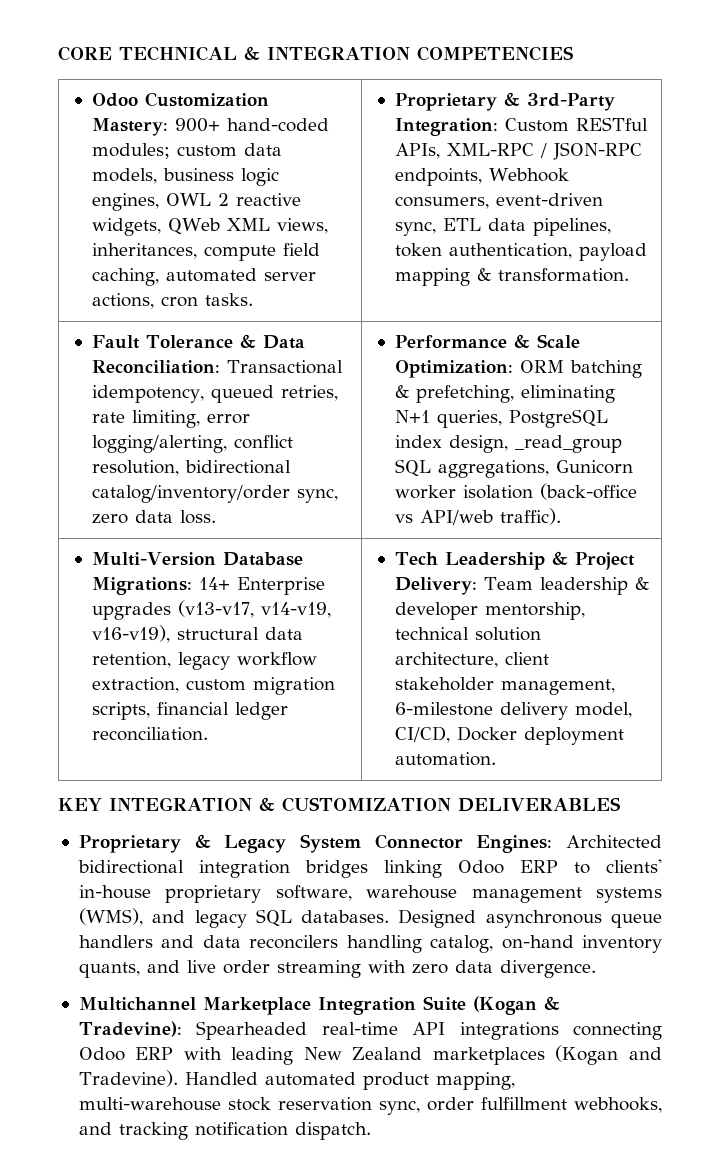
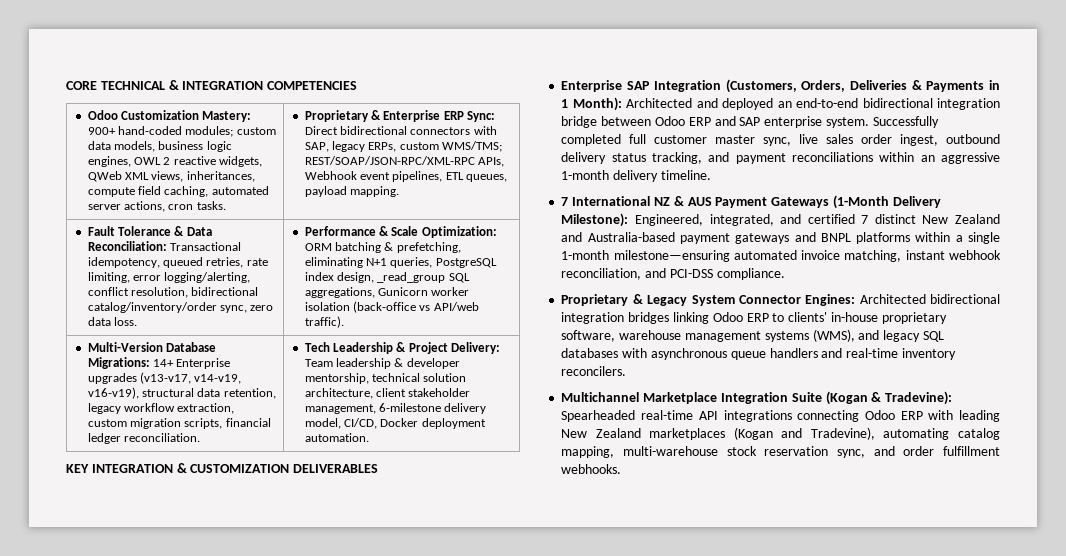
- Proprietary & 3rd-Party Integration: Custom RESTful APIs, XML-RPC / JSON-RPC endpoints, Webhook consumers, event-driven sync, ETL data pipelines, token authentication, payload mapping & transformation.
+ Proprietary & Enterprise ERP Sync: Direct bidirectional connectors with SAP, legacy ERPs, custom WMS/TMS; REST/SOAP/JSON-RPC/XML-RPC APIs, Webhook event pipelines, ETL queues, payload mapping.
+ Enterprise SAP Integration (Customers, Orders, Deliveries & Payments in 1 Month): Architected and deployed an end-to-end bidirectional integration bridge between Odoo ERP and SAP enterprise system. Successfully completed full customer master sync, live sales order ingest, outbound delivery status tracking, and payment reconciliations within an aggressive 1-month delivery timeline.
+ 7 International NZ & AUS Payment Gateways (1-Month Delivery Milestone): Engineered, integrated, and certified 7 distinct New Zealand and Australia-based payment gateways and BNPL platforms within a single 1-month milestone—ensuring automated invoice matching, instant webhook reconciliation, and PCI-DSS compliance.
- Proprietary & Legacy System Connector Engines: Architected bidirectional integration bridges linking Odoo ERP to clients' in-house proprietary software, warehouse management systems (WMS), and legacy SQL databases. Designed asynchronous queue handlers and data reconcilers handling catalog, on-hand inventory quants, and live order streaming with zero data divergence.
+ Proprietary & Legacy System Connector Engines: Architected bidirectional integration bridges linking Odoo ERP to clients' in-house proprietary software, warehouse management systems (WMS), and legacy SQL databases with asynchronous queue handlers and real-time inventory reconcilers.
- Multichannel Marketplace Integration Suite (Kogan & Tradevine): Spearheaded real-time API integrations connecting Odoo ERP with leading New Zealand marketplaces (Kogan and Tradevine). Handled automated product mapping, multi-warehouse stock reservation sync, order fulfillment webhooks, and tracking notification dispatch.
+ Multichannel Marketplace Integration Suite (Kogan & Tradevine): Spearheaded real-time API integrations connecting Odoo ERP with leading New Zealand marketplaces (Kogan and Tradevine), automating catalog mapping, multi-warehouse stock reservation sync, and order fulfillment webhooks.

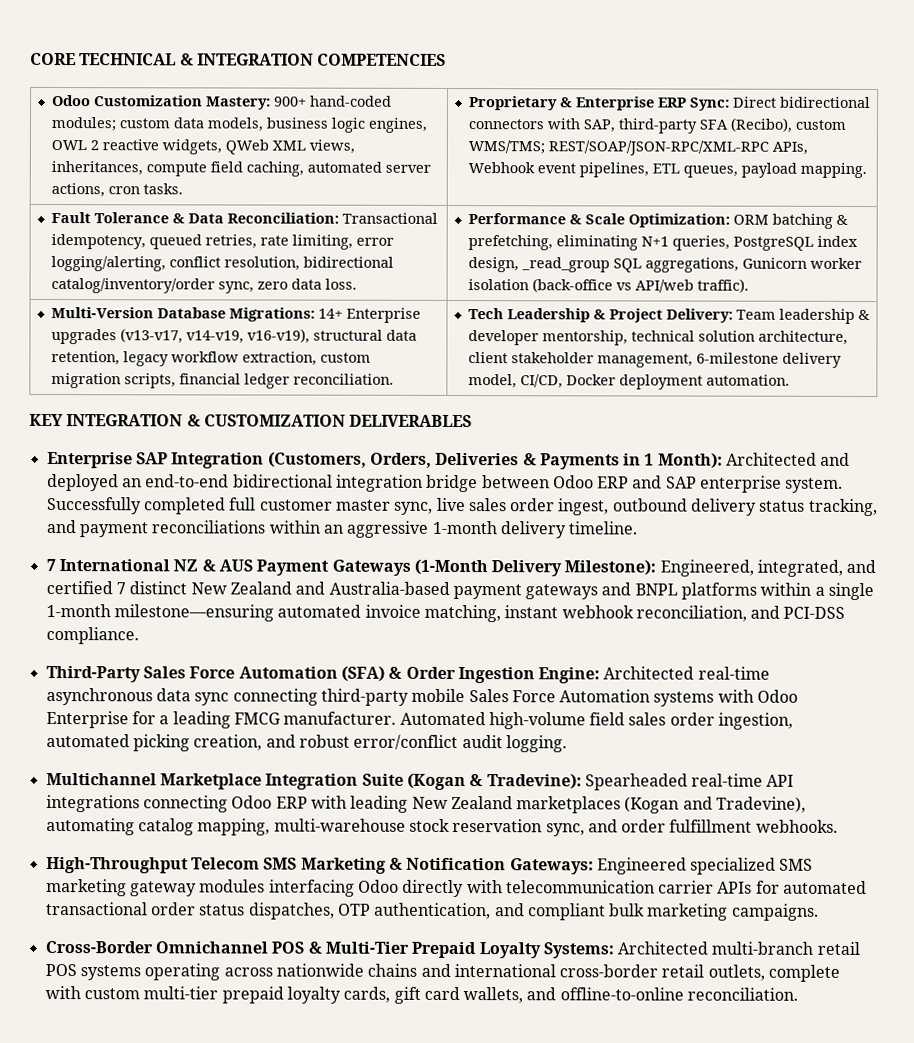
- Proprietary & Enterprise ERP Sync: Direct bidirectional connectors with SAP, legacy ERPs, custom WMS/TMS; REST/SOAP/JSON-RPC/XML-RPC APIs, Webhook event pipelines, ETL queues, payload mapping.
+ Proprietary & Enterprise ERP Sync: Direct bidirectional connectors with SAP, third-party SFA (Recibo), custom WMS/TMS; REST/SOAP/JSON-RPC/XML-RPC APIs, Webhook event pipelines, ETL queues, payload mapping.
- Proprietary & Legacy System Connector Engines: Architected bidirectional integration bridges linking Odoo ERP to clients' in-house proprietary software, warehouse management systems (WMS), and legacy SQL databases with asynchronous queue handlers and real-time inventory reconcilers.
+ Third-Party Sales Force Automation (SFA) & Order Ingestion Engine: Architected real-time asynchronous data sync connecting third-party mobile Sales Force Automation systems with Odoo Enterprise for a leading FMCG manufacturer. Automated high-volume field sales order ingestion, automated picking creation, and robust error/conflict audit logging.
+ High-Throughput Telecom SMS Marketing & Notification Gateways: Engineered specialized SMS marketing gateway modules interfacing Odoo directly with telecommunication carrier APIs for automated transactional order status dispatches, OTP authentication, and compliant bulk marketing campaigns.
+ Cross-Border Omnichannel POS & Multi-Tier Prepaid Loyalty Systems: Architected multi-branch retail POS systems operating across nationwide chains and international cross-border retail outlets, complete with custom multi-tier prepaid loyalty cards, gift card wallets, and offline-to-online reconciliation.

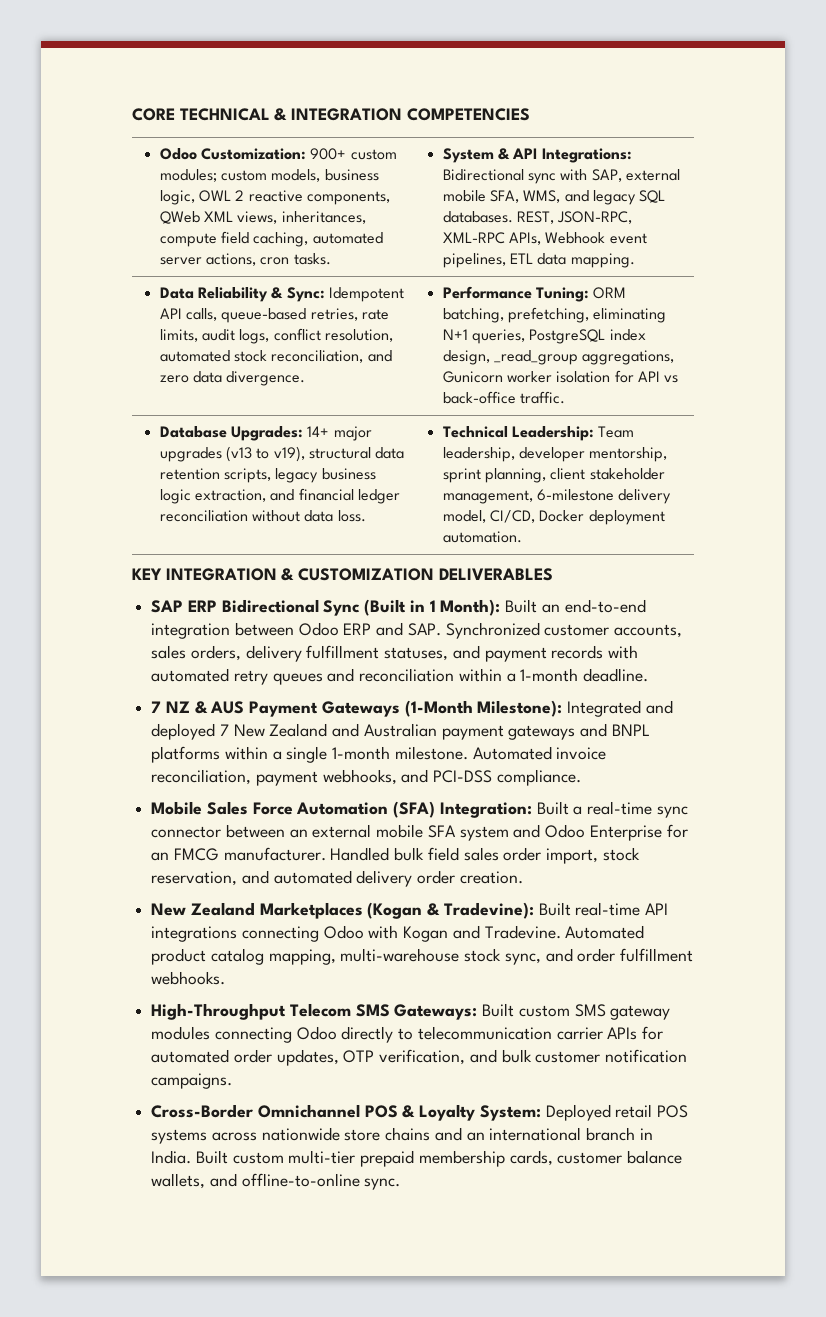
- Odoo Customization Mastery: 900+ hand-coded modules; custom data models, business logic engines, OWL 2 reactive widgets, QWeb XML views, inheritances, compute field caching, automated server actions, cron tasks.
+ Odoo Customization: 900+ custom modules; custom models, business logic, OWL 2 reactive components, QWeb XML views, inheritances, compute field caching, automated server actions, cron tasks.
- Proprietary & Enterprise ERP Sync: Direct bidirectional connectors with SAP, third-party SFA (Recibo), custom WMS/TMS; REST/SOAP/JSON-RPC/XML-RPC APIs, Webhook event pipelines, ETL queues, payload mapping.
+ System & API Integrations: Bidirectional sync with SAP, external mobile SFA, WMS, and legacy SQL databases. REST, JSON-RPC, XML-RPC APIs, Webhook event pipelines, ETL data mapping.
- Fault Tolerance & Data Reconciliation: Transactional idempotency, queued retries, rate limiting, error logging/alerting, conflict resolution, bidirectional catalog/inventory/order sync, zero data loss.
+ Data Reliability & Sync: Idempotent API calls, queue-based retries, rate limits, audit logs, conflict resolution, automated stock reconciliation, and zero data divergence.
- Performance & Scale Optimization: ORM batching & prefetching, eliminating N+1 queries, PostgreSQL index design, _read_group SQL aggregations, Gunicorn worker isolation (back-office vs API/web traffic).
- Multi-Version Database Migrations: 14+ Enterprise upgrades (v13-v17, v14-v19, v16-v19), structural data retention, legacy workflow extraction, custom migration scripts, financial ledger reconciliation. | Tech Leadership & Project Delivery: Team leadership & developer mentorship, technical solution architecture, client stakeholder management, 6-milestone delivery model, CI/CD, Docker deployment automation.
+ Performance Tuning: ORM batching, prefetching, eliminating N+1 queries, PostgreSQL index design, _read_group aggregations, Gunicorn worker isolation for API vs back-office traffic.
+ Database Upgrades: 14+ major upgrades (v13 to v19), structural data retention scripts, legacy business logic extraction, and financial ledger reconciliation without data loss. | Technical Leadership: Team leadership, developer mentorship, sprint planning, client stakeholder management, 6-milestone delivery model, CI/CD, Docker deployment automation.
- Enterprise SAP Integration (Customers, Orders, Deliveries & Payments in 1 Month): Architected and deployed an end-to-end bidirectional integration bridge between Odoo ERP and SAP enterprise system. Successfully completed full customer master sync, live sales order ingest, outbound delivery status tracking, and payment reconciliations within an aggressive 1-month delivery timeline.
- 7 International NZ & AUS Payment Gateways (1-Month Delivery Milestone): Engineered, integrated, and certified 7 distinct New Zealand and Australia-based payment gateways and BNPL platforms within a single 1-month milestone—ensuring automated invoice matching, instant webhook reconciliation, and PCI-DSS compliance.
+ SAP ERP Bidirectional Sync (Built in 1 Month): Built an end-to-end integration between Odoo ERP and SAP. Synchronized customer accounts, sales orders, delivery fulfillment statuses, and payment records with automated retry queues and reconciliation within a 1-month deadline.
+ 7 NZ & AUS Payment Gateways (1-Month Milestone): Integrated and deployed 7 New Zealand and Australian payment gateways and BNPL platforms within a single 1-month milestone. Automated invoice reconciliation, payment webhooks, and PCI-DSS compliance.
- Third-Party Sales Force Automation (SFA) & Order Ingestion Engine: Architected real-time asynchronous data sync connecting third-party mobile Sales Force Automation systems with Odoo Enterprise for a leading FMCG manufacturer. Automated high-volume field sales order ingestion, automated picking creation, and robust error/conflict audit logging.
- Multichannel Marketplace Integration Suite (Kogan & Tradevine): Spearheaded real-time API integrations connecting Odoo ERP with leading New Zealand marketplaces (Kogan and Tradevine), automating catalog mapping, multi-warehouse stock reservation sync, and order fulfillment webhooks.
+ Mobile Sales Force Automation (SFA) Integration: Built a real-time sync connector between an external mobile SFA system and Odoo Enterprise for an FMCG manufacturer. Handled bulk field sales order import, stock reservation, and automated delivery order creation.
+ New Zealand Marketplaces (Kogan & Tradevine): Built real-time API integrations connecting Odoo with Kogan and Tradevine. Automated product catalog mapping, multi-warehouse stock sync, and order fulfillment webhooks.
- High-Throughput Telecom SMS Marketing & Notification Gateways: Engineered specialized SMS marketing gateway modules interfacing Odoo directly with telecommunication carrier APIs for automated transactional order status dispatches, OTP authentication, and compliant bulk marketing campaigns.
+ High-Throughput Telecom SMS Gateways: Built custom SMS gateway modules connecting Odoo directly to telecommunication carrier APIs for automated order updates, OTP verification, and bulk customer notification campaigns.
- Cross-Border Omnichannel POS & Multi-Tier Prepaid Loyalty Systems: Architected multi-branch retail POS systems operating across nationwide chains and international cross-border retail outlets, complete with custom multi-tier prepaid loyalty cards, gift card wallets, and offline-to-online reconciliation.
+ Cross-Border Omnichannel POS & Loyalty System: Deployed retail POS systems across nationwide store chains and an international branch in India. Built custom multi-tier prepaid membership cards, customer balance wallets, and offline-to-online sync.

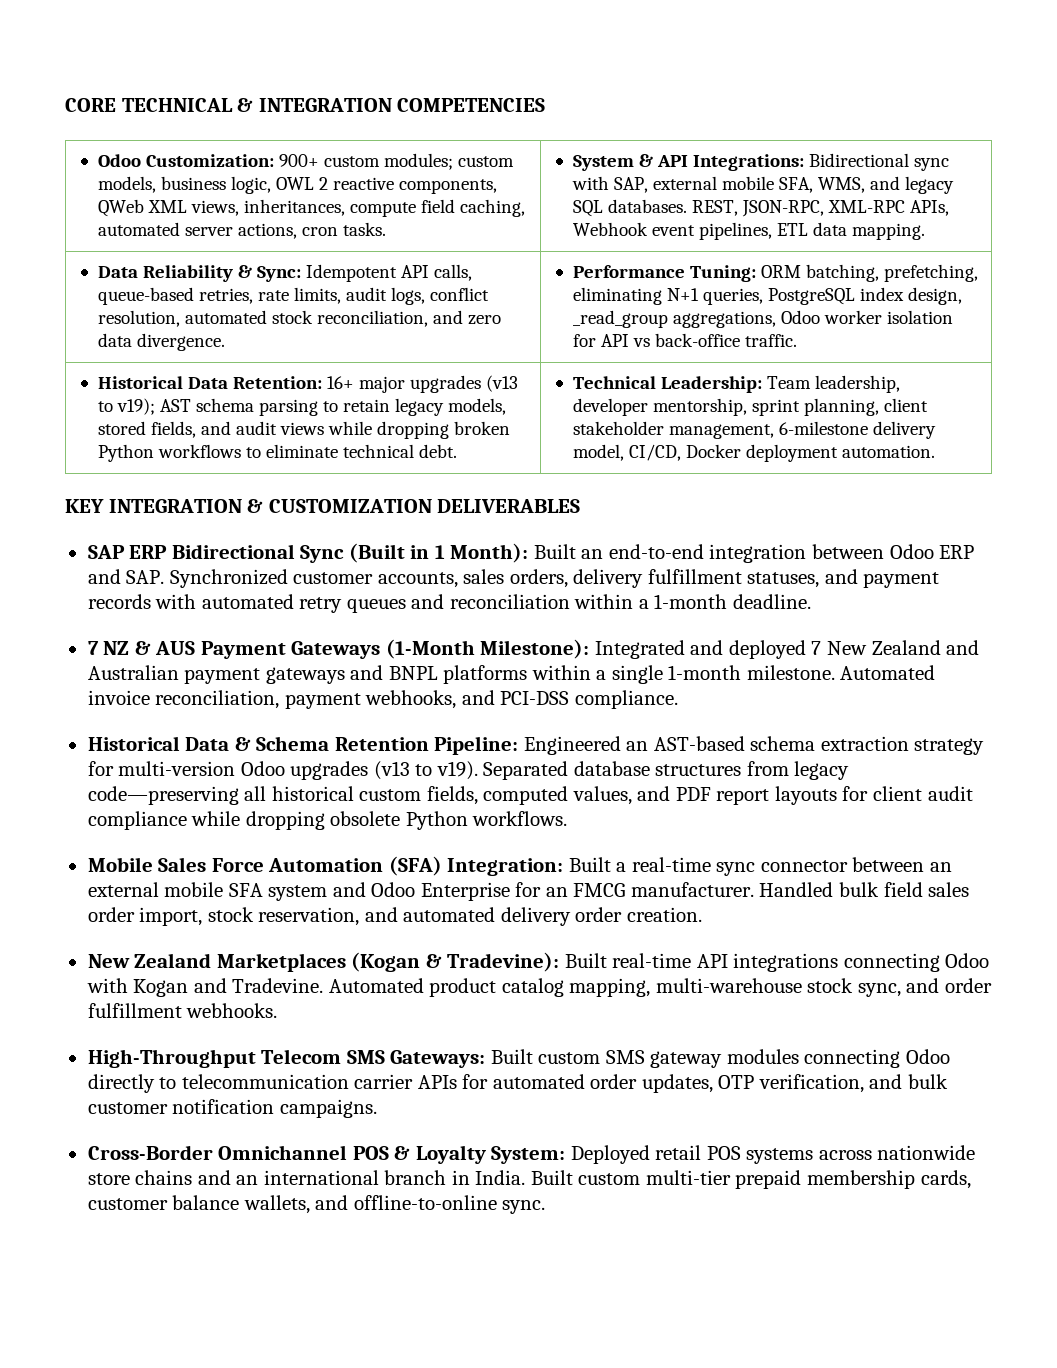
- Performance Tuning: ORM batching, prefetching, eliminating N+1 queries, PostgreSQL index design, _read_group aggregations, Gunicorn worker isolation for API vs back-office traffic.
+ Performance Tuning: ORM batching, prefetching, eliminating N+1 queries, PostgreSQL index design, _read_group aggregations, Odoo worker isolation for API vs back-office traffic.
- Database Upgrades: 14+ major upgrades (v13 to v19), structural data retention scripts, legacy business logic extraction, and financial ledger reconciliation without data loss.
+ Historical Data Retention: 16+ major upgrades (v13 to v19); AST schema parsing to retain legacy models, stored fields, and audit views while dropping broken Python workflows to eliminate technical debt.
+ Historical Data & Schema Retention Pipeline: Engineered an AST-based schema extraction strategy for multi-version Odoo upgrades (v13 to v19). Separated database structures from legacy code—preserving all historical custom fields, computed values, and PDF report layouts for client audit compliance while dropping obsolete Python workflows.

